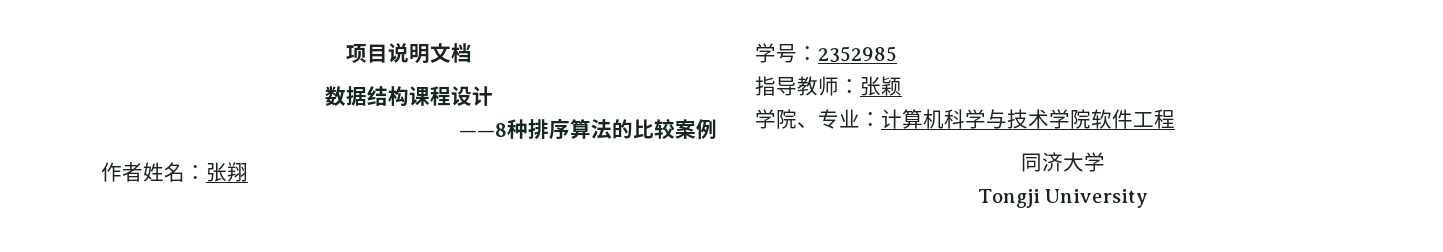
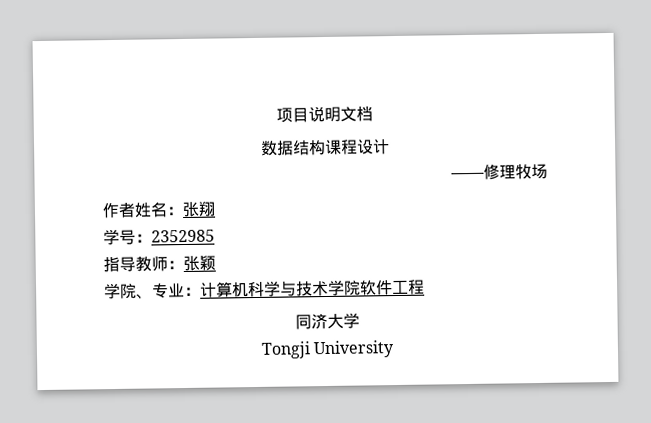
- ——8种排序算法的比较案例
+ ——修理牧场

